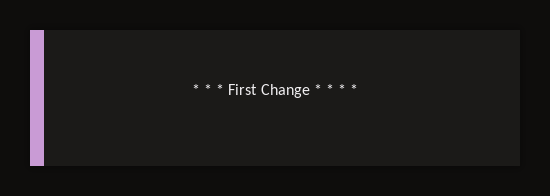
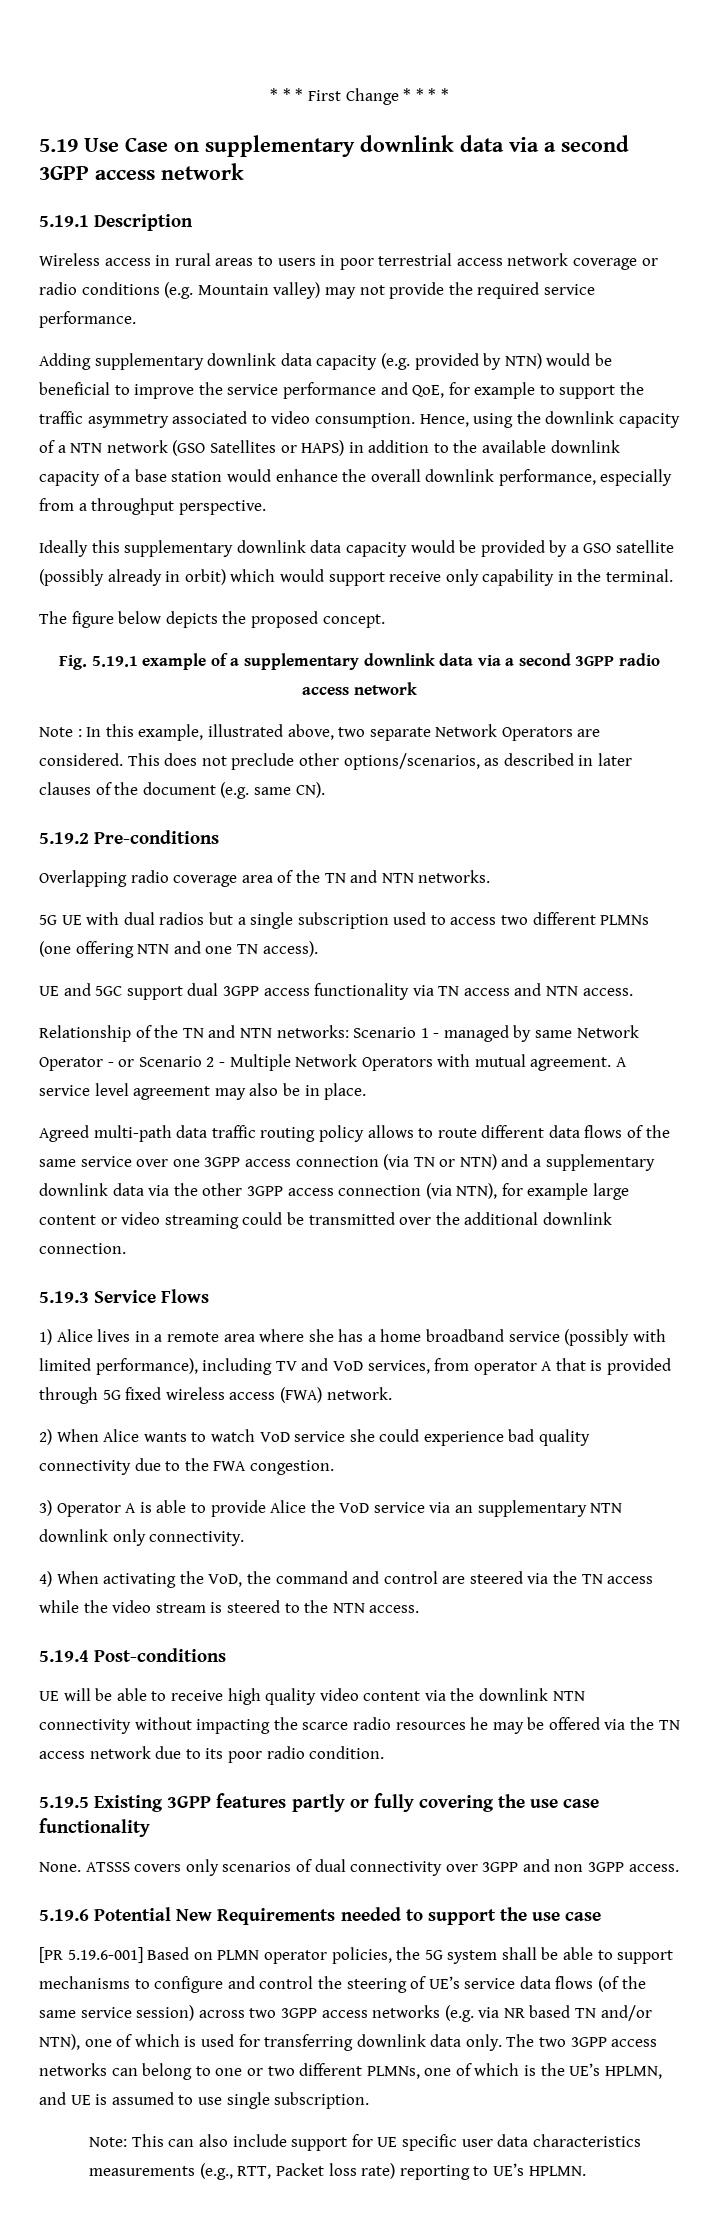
+ 5.19 Use Case on supplementary downlink data via a second 3GPP access network
+ 5.19.1 Description
+ Wireless access in rural areas to users in poor terrestrial access network coverage or radio conditions (e.g. Mountain valley) may not provide the required service performance.
+ Adding supplementary downlink data capacity (e.g. provided by NTN) would be beneficial to improve the service performance and QoE, for example to support the traffic asymmetry associated to video consumption. Hence, using the downlink capacity of a NTN network (GSO Satellites or HAPS) in addition to the available downlink capacity of a base station would enhance the overall downlink performance, especially from a throughput perspective.
+ Ideally this supplementary downlink data capacity would be provided by a GSO satellite (possibly already in orbit) which would support receive only capability in the terminal.
+ The figure below depicts the proposed concept.
+ Fig. 5.19.1 example of a supplementary downlink data via a second 3GPP radio access network
+ Note : In this example, illustrated above, two separate Network Operators are considered. This does not preclude other options/scenarios, as described in later clauses of the document (e.g. same CN).
+ 5.19.2 Pre-conditions
+ Overlapping radio coverage area of the TN and NTN networks.
+ 5G UE with dual radios but a single subscription used to access two different PLMNs (one offering NTN and one TN access).
+ UE and 5GC support dual 3GPP access functionality via TN access and NTN access.
+ Relationship of the TN and NTN networks: Scenario 1 - managed by same Network Operator - or Scenario 2 - Multiple Network Operators with mutual agreement. A service level agreement may also be in place.
+ Agreed multi-path data traffic routing policy allows to route different data flows of the same service over one 3GPP access connection (via TN or NTN) and a supplementary downlink data via the other 3GPP access connection (via NTN), for example large content or video streaming could be transmitted over the additional downlink connection.
+ 5.19.3 Service Flows
+ 1) Alice lives in a remote area where she has a home broadband service (possibly with limited performance), including TV and VoD services, from operator A that is provided through 5G fixed wireless access (FWA) network.
+ 2) When Alice wants to watch VoD service she could experience bad quality connectivity due to the FWA congestion.
+ 3) Operator A is able to provide Alice the VoD service via an supplementary NTN downlink only connectivity.
+ 4) When activating the VoD, the command and control are steered via the TN access while the video stream is steered to the NTN access.
+ 5.19.4 Post-conditions
+ UE will be able to receive high quality video content via the downlink NTN connectivity without impacting the scarce radio resources he may be offered via the TN access network due to its poor radio condition.
+ 5.19.5 Existing 3GPP features partly or fully covering the use case functionality
+ None. ATSSS covers only scenarios of dual connectivity over 3GPP and non 3GPP access.
+ 5.19.6 Potential New Requirements needed to support the use case
+ [PR 5.19.6-001] Based on PLMN operator policies, the 5G system shall be able to support mechanisms to configure and control the steering of UE’s service data flows (of the same service session) across two 3GPP access networks (e.g. via NR based TN and/or NTN), one of which is used for transferring downlink data only. The two 3GPP access networks can belong to one or two different PLMNs, one of which is the UE’s HPLMN, and UE is assumed to use single subscription.
+ Note: This can also include support for UE specific user data characteristics measurements (e.g., RTT, Packet loss rate) reporting to UE’s HPLMN.

